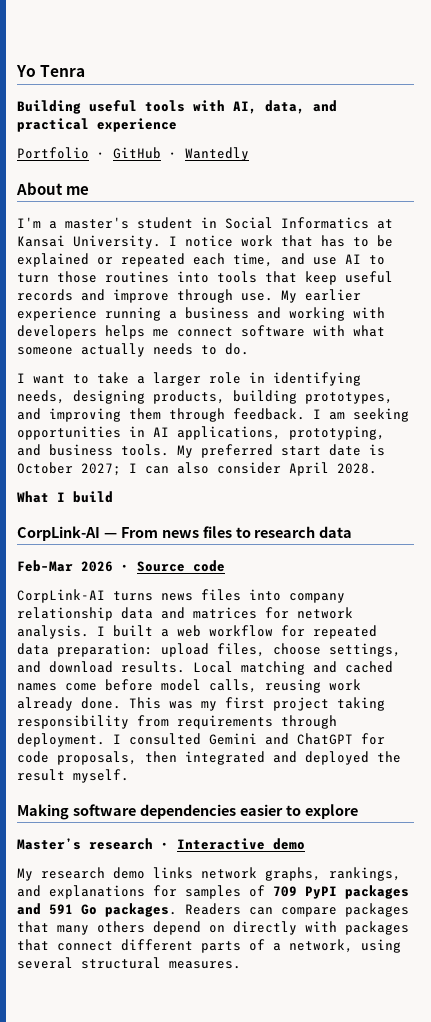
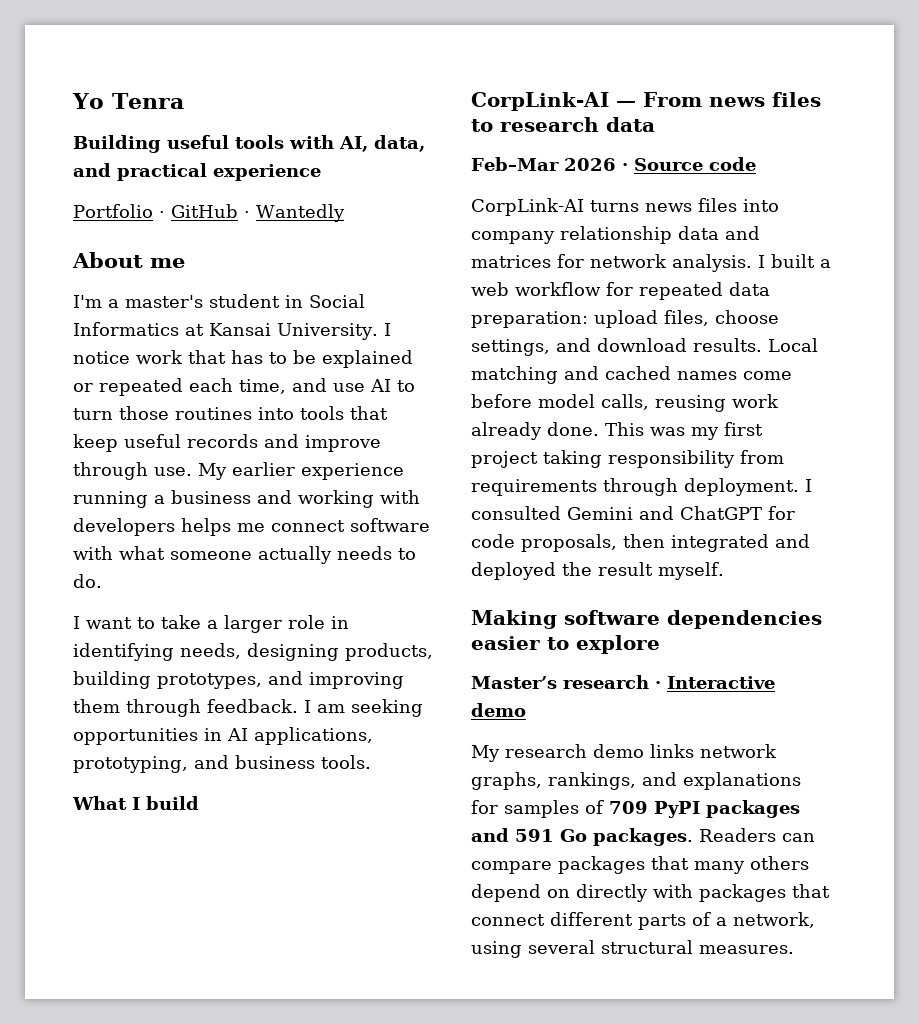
- My preferred start date is October 2027; I can also consider April 2028.

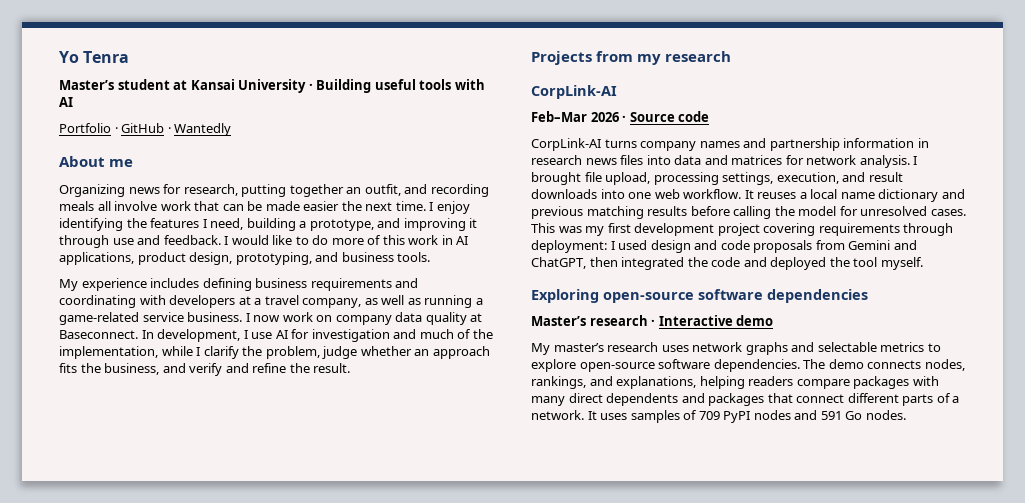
- Building useful tools with AI, data, and practical experience
+ Master’s student at Kansai University · Building useful tools with AI
- I'm a master's student in Social Informatics at Kansai University. I notice work that has to be explained or repeated each time, and use AI to turn those routines into tools that keep useful records and improve through use. My earlier experience running a business and working with developers helps me connect software with what someone actually needs to do.
- I want to take a larger role in identifying needs, designing products, building prototypes, and improving them through feedback. I am seeking opportunities in AI applications, prototyping, and business tools.
+ Organizing news for research, putting together an outfit, and recording meals all involve work that can be made easier the next time. I enjoy identifying the features I need, building a prototype, and improving it through use and feedback. I would like to do more of this work in AI applications, product design, prototyping, and business tools.
- What I build
- CorpLink-AI — From news files to research data
+ My experience includes defining business requirements and coordinating with developers at a travel company, as well as running a game-related service business. I now work on company data quality at Baseconnect. In development, I use AI for investigation and much of the implementation, while I clarify the problem, judge whether an approach fits the business, and verify and refine the result.
+ Projects from my research
+ CorpLink-AI
- CorpLink-AI turns news files into company relationship data and matrices for network analysis.
+ CorpLink-AI turns company names and partnership information in research news files into data and matrices for network analysis.
- I built a web workflow for repeated data preparation: upload files, choose settings, and download results. Local matching and cached names come before model calls, reusing work already done. This was my first project taking responsibility from requirements through deployment. I consulted Gemini and ChatGPT for code proposals, then integrated and deployed the result myself.
+ I brought file upload, processing settings, execution, and result downloads into one web workflow. It reuses a local name dictionary and previous matching results before calling the model for unresolved cases. This was my first development project covering requirements through deployment: I used design and code proposals from Gemini and ChatGPT, then integrated the code and deployed the tool myself.
- Making software dependencies easier to explore
+ Exploring open-source software dependencies
- My research demo links network graphs, rankings, and explanations for samples of 709 PyPI packages and 591 Go packages. Readers can compare packages that many others depend on directly with packages that connect different parts of a network, using several structural measures.
+ My master’s research uses network graphs and selectable metrics to explore open-source software dependencies. The demo connects nodes, rankings, and explanations, helping readers compare packages with many direct dependents and packages that connect different parts of a network. It uses samples of 709 PyPI nodes and 591 Go nodes.

